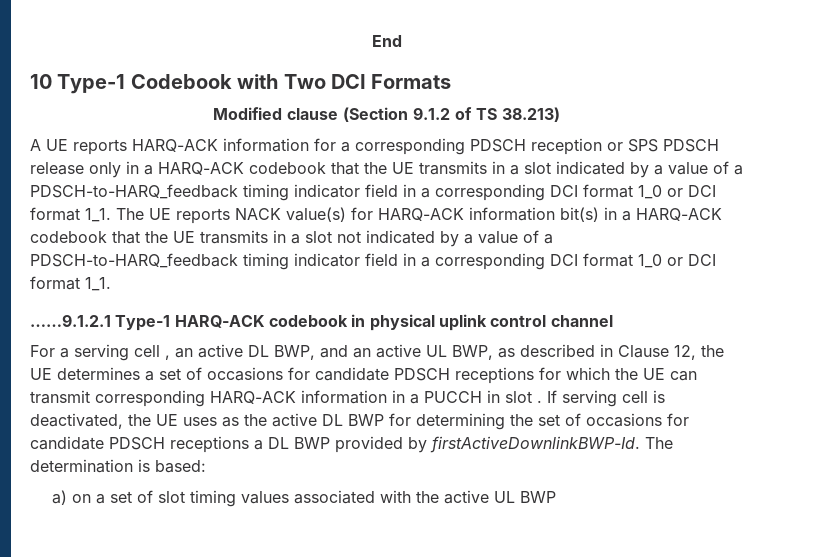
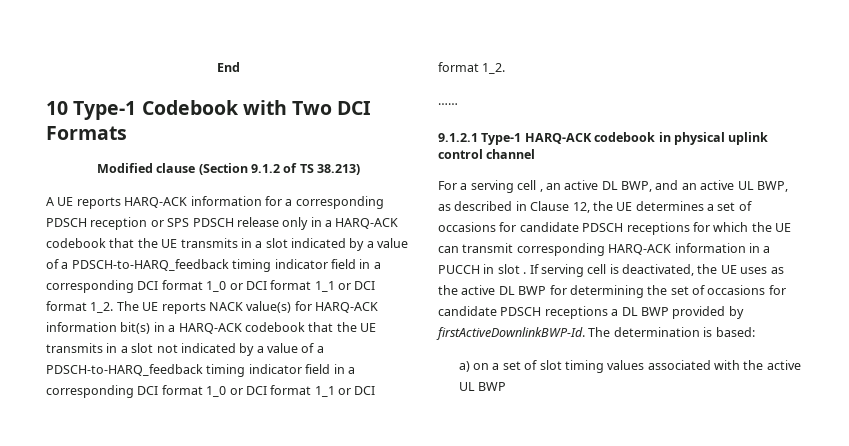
- A UE reports HARQ-ACK information for a corresponding PDSCH reception or SPS PDSCH release only in a HARQ-ACK codebook that the UE transmits in a slot indicated by a value of a PDSCH-to-HARQ_feedback timing indicator field in a corresponding DCI format 1_0 or DCI format 1_1.
+ A UE reports HARQ-ACK information for a corresponding PDSCH reception or SPS PDSCH release only in a HARQ-ACK codebook that the UE transmits in a slot indicated by a value of a PDSCH-to-HARQ_feedback timing indicator field in a corresponding DCI format 1_0 or DCI format 1_1 or DCI format 1_2.
- The UE reports NACK value(s) for HARQ-ACK information bit(s) in a HARQ-ACK codebook that the UE transmits in a slot not indicated by a value of a PDSCH-to-HARQ_feedback timing indicator field in a corresponding DCI format 1_0 or DCI format 1_1.
- ……9.1.2.1 Type-1 HARQ-ACK codebook in physical uplink control channel
+ The UE reports NACK value(s) for HARQ-ACK information bit(s) in a HARQ-ACK codebook that the UE transmits in a slot not indicated by a value of a PDSCH-to-HARQ_feedback timing indicator field in a corresponding DCI format 1_0 or DCI format 1_1 or DCI format 1_2.
+ ……
+ 9.1.2.1 Type-1 HARQ-ACK codebook in physical uplink control channel

